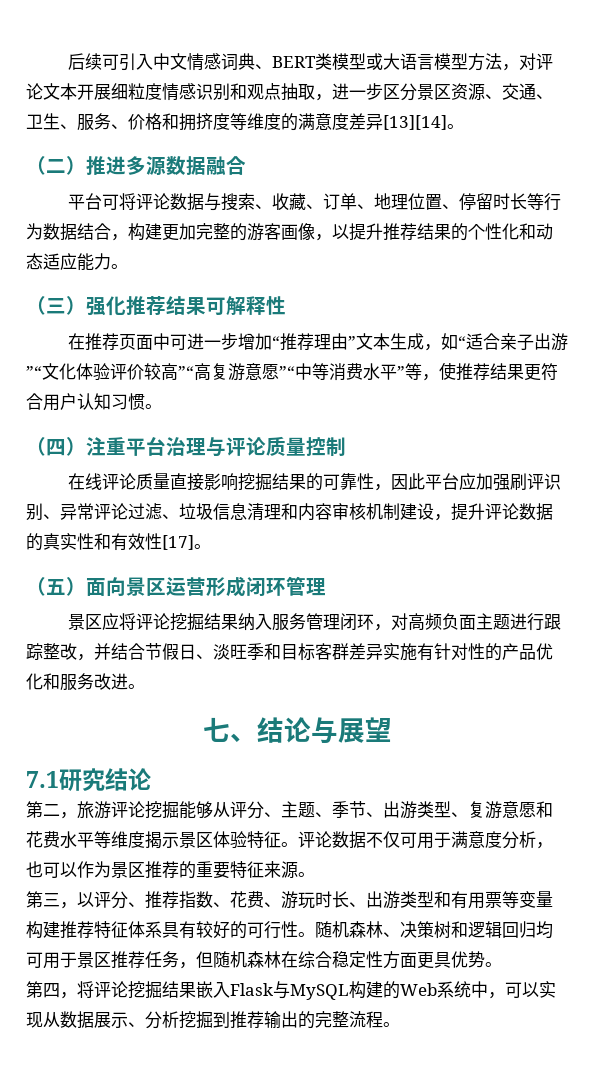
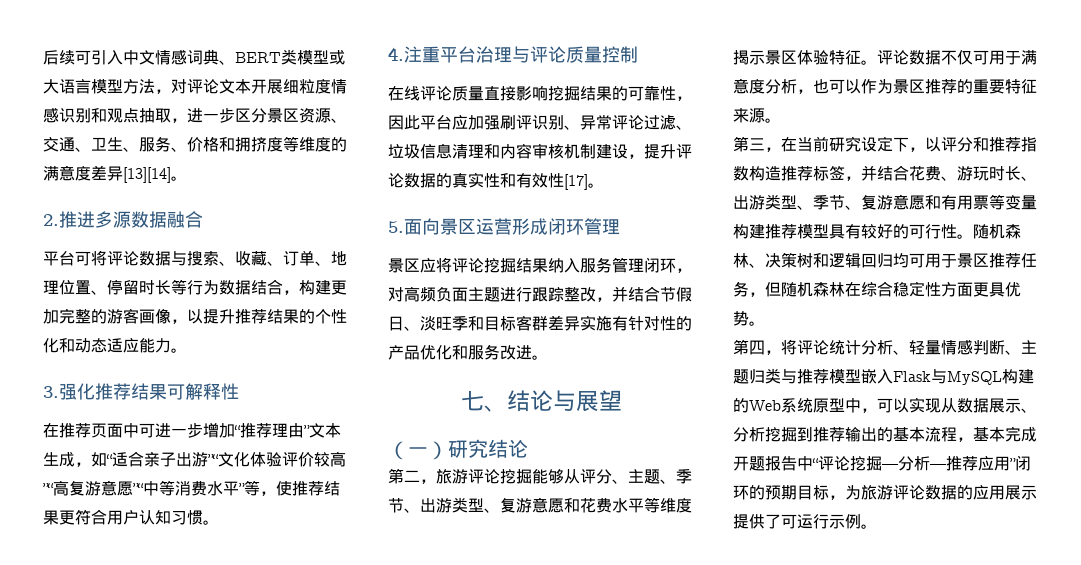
- （二）推进多源数据融合
+ 2.推进多源数据融合
- （三）强化推荐结果可解释性
+ 3.强化推荐结果可解释性
- （四）注重平台治理与评论质量控制
+ 4.注重平台治理与评论质量控制
- （五）面向景区运营形成闭环管理
+ 5.面向景区运营形成闭环管理
- 7.1研究结论
+ （一）研究结论
- 第三，以评分、推荐指数、花费、游玩时长、出游类型和有用票等变量构建推荐特征体系具有较好的可行性。
+ 第三，在当前研究设定下，以评分和推荐指数构造推荐标签，并结合花费、游玩时长、出游类型、季节、复游意愿和有用票等变量构建推荐模型具有较好的可行性。
- 第四，将评论挖掘结果嵌入Flask与MySQL构建的Web系统中，可以实现从数据展示、分析挖掘到推荐输出的完整流程。
+ 第四，将评论统计分析、轻量情感判断、主题归类与推荐模型嵌入Flask与MySQL构建的Web系统原型中，可以实现从数据展示、分析挖掘到推荐输出的基本流程，基本完成开题报告中“评论挖掘—分析—推荐应用”闭环的预期目标，为旅游评论数据的应用展示提供了可运行示例。

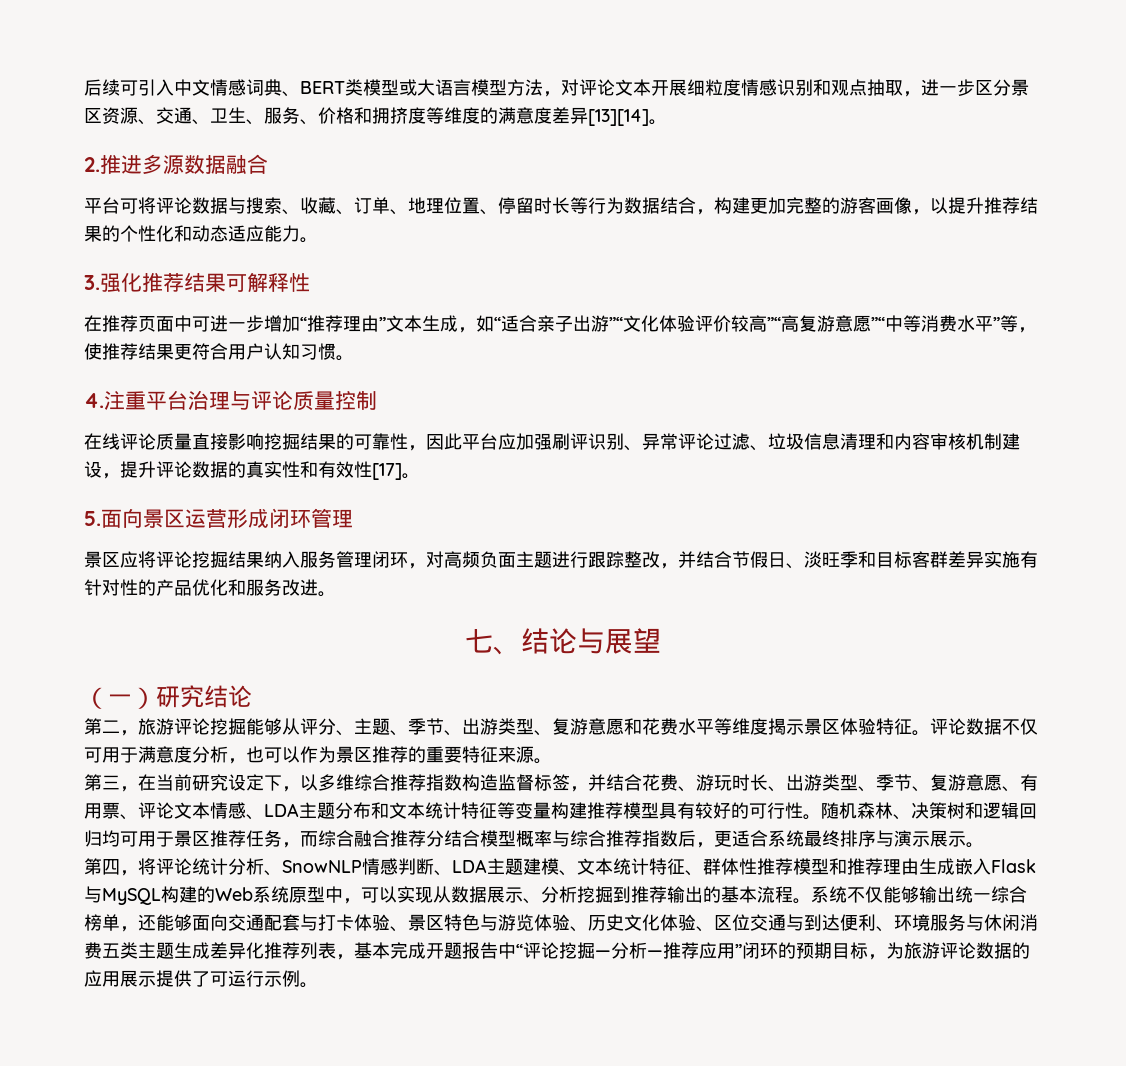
- 第三，在当前研究设定下，以评分和推荐指数构造推荐标签，并结合花费、游玩时长、出游类型、季节、复游意愿和有用票等变量构建推荐模型具有较好的可行性。
+ 第三，在当前研究设定下，以多维综合推荐指数构造监督标签，并结合花费、游玩时长、出游类型、季节、复游意愿、有用票、评论文本情感、LDA主题分布和文本统计特征等变量构建推荐模型具有较好的可行性。
- 随机森林、决策树和逻辑回归均可用于景区推荐任务，但随机森林在综合稳定性方面更具优势。
+ 随机森林、决策树和逻辑回归均可用于景区推荐任务，而综合融合推荐分结合模型概率与综合推荐指数后，更适合系统最终排序与演示展示。
- 第四，将评论统计分析、轻量情感判断、主题归类与推荐模型嵌入Flask与MySQL构建的Web系统原型中，可以实现从数据展示、分析挖掘到推荐输出的基本流程，基本完成开题报告中“评论挖掘—分析—推荐应用”闭环的预期目标，为旅游评论数据的应用展示提供了可运行示例。
+ 第四，将评论统计分析、SnowNLP情感判断、LDA主题建模、文本统计特征、群体性推荐模型和推荐理由生成嵌入Flask与MySQL构建的Web系统原型中，可以实现从数据展示、分析挖掘到推荐输出的基本流程。系统不仅能够输出统一综合榜单，还能够面向交通配套与打卡体验、景区特色与游览体验、历史文化体验、区位交通与到达便利、环境服务与休闲消费五类主题生成差异化推荐列表，基本完成开题报告中“评论挖掘—分析—推荐应用”闭环的预期目标，为旅游评论数据的应用展示提供了可运行示例。

